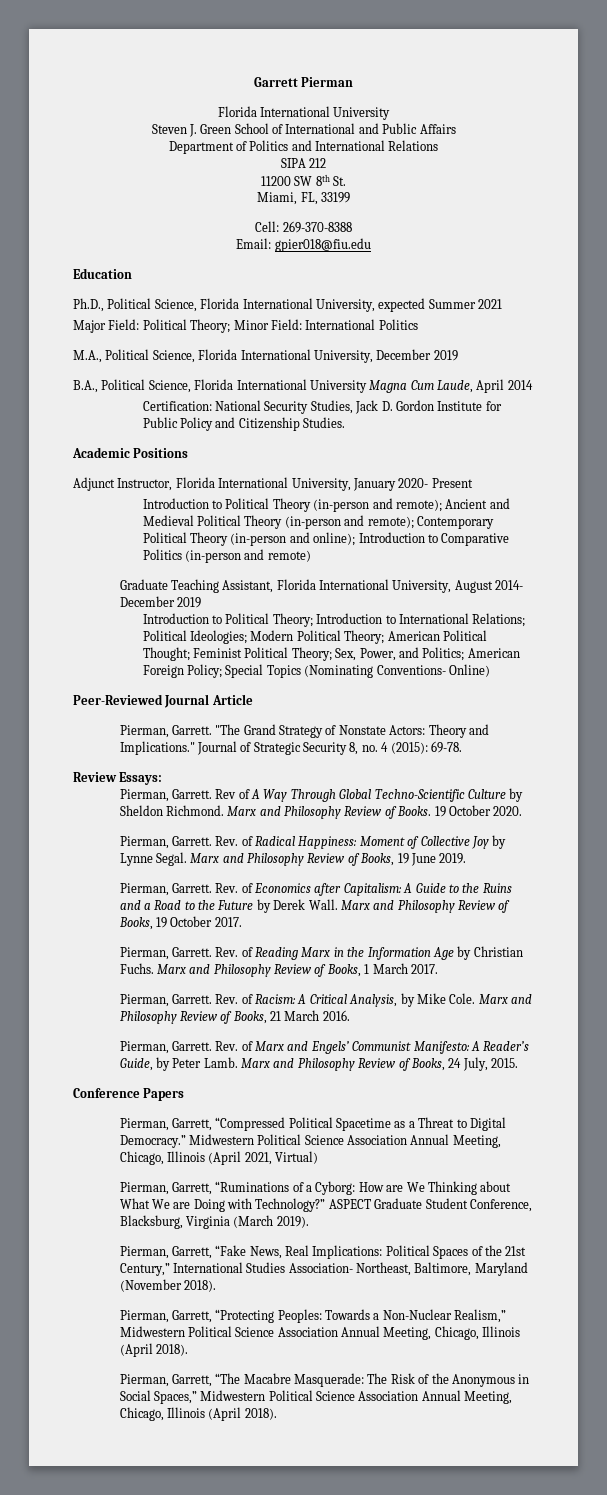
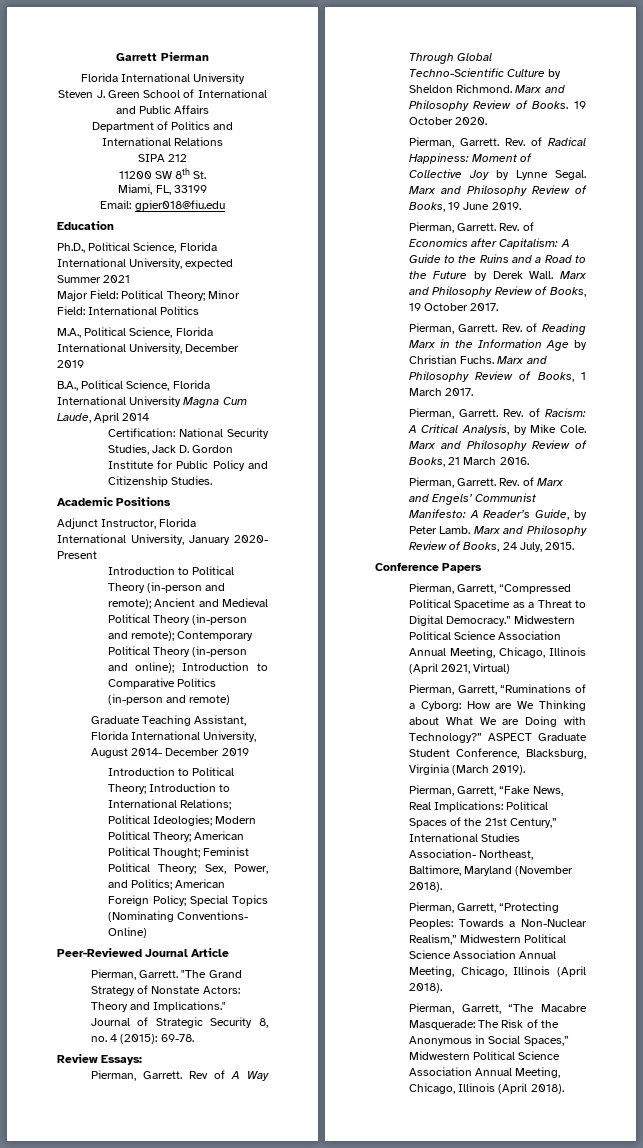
- Cell: 269-370-8388

